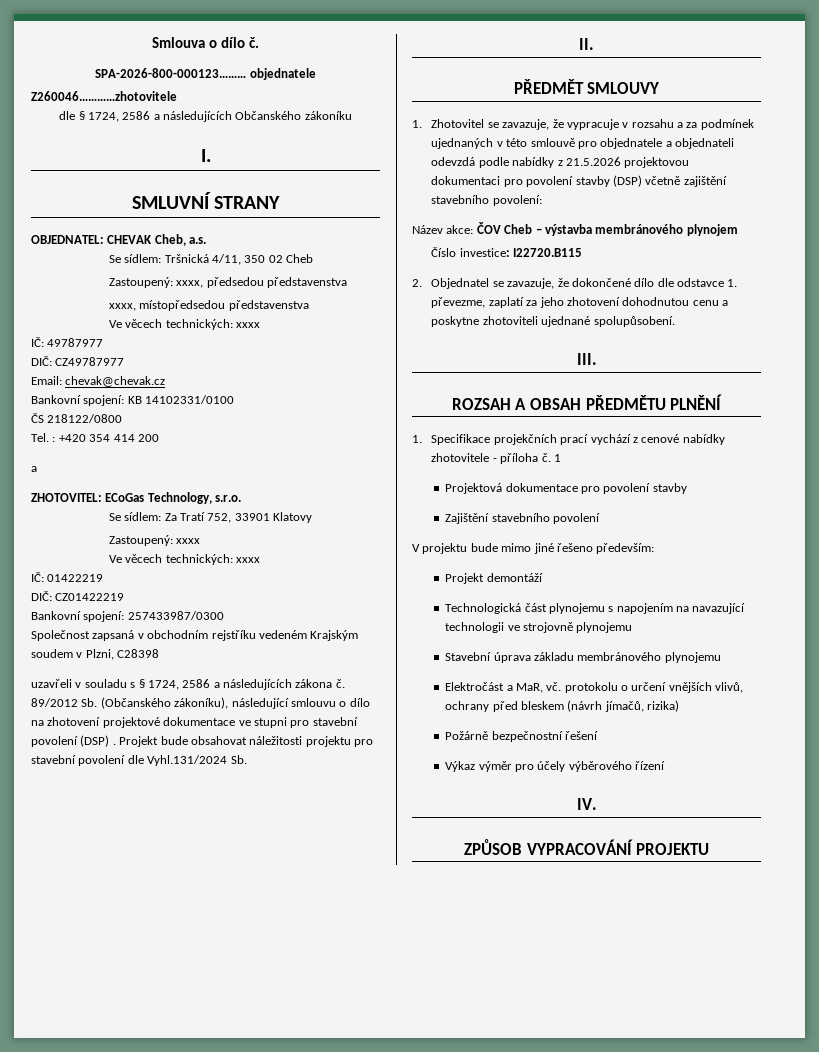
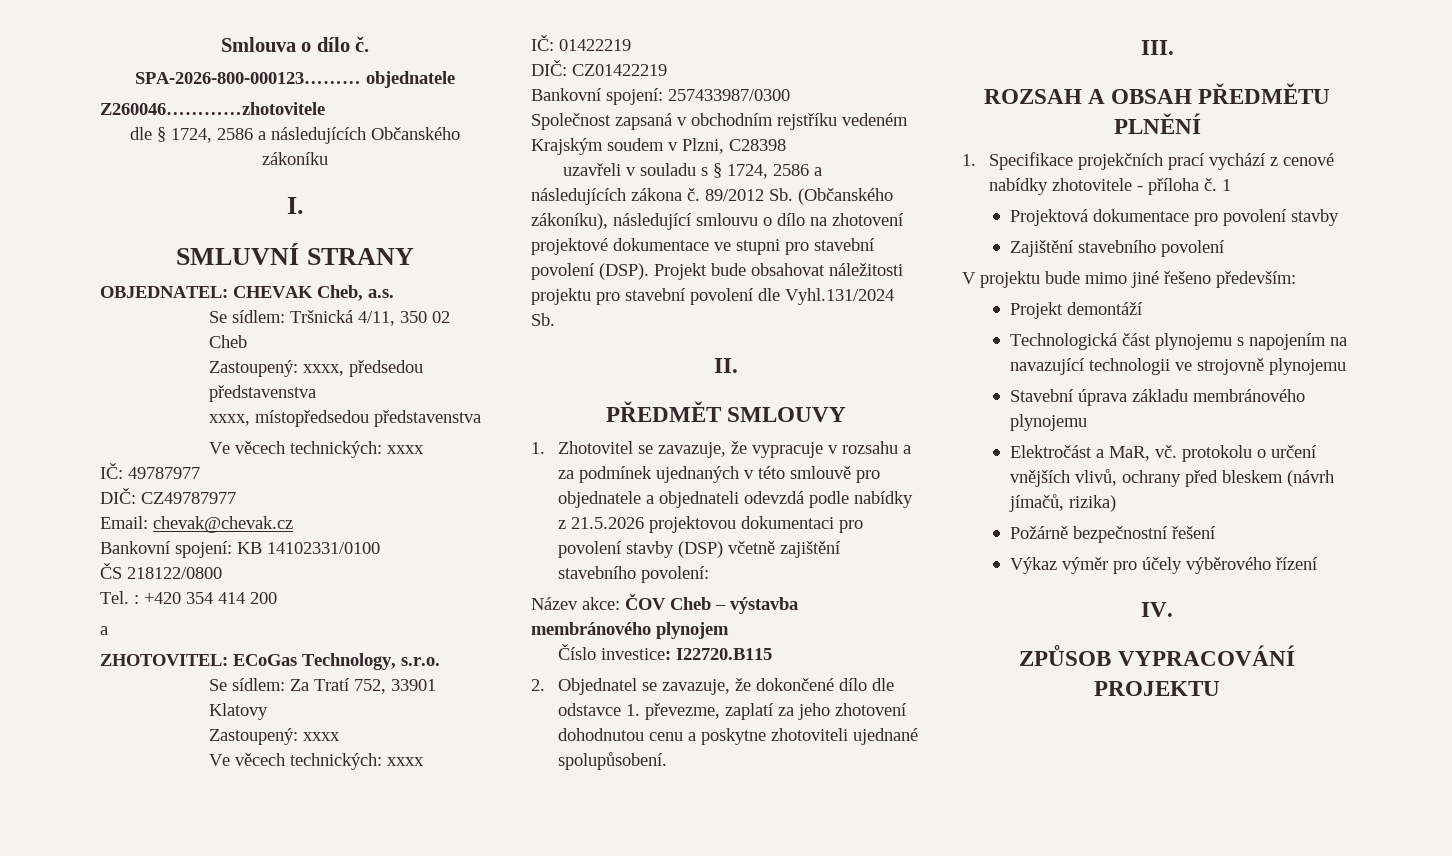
- 89/2012 Sb. (Občanského zákoníku), následující smlouvu o dílo na zhotovení projektové dokumentace ve stupni pro stavební povolení (DSP) .
+ 89/2012 Sb. (Občanského zákoníku), následující smlouvu o dílo na zhotovení projektové dokumentace ve stupni pro stavební povolení (DSP).

